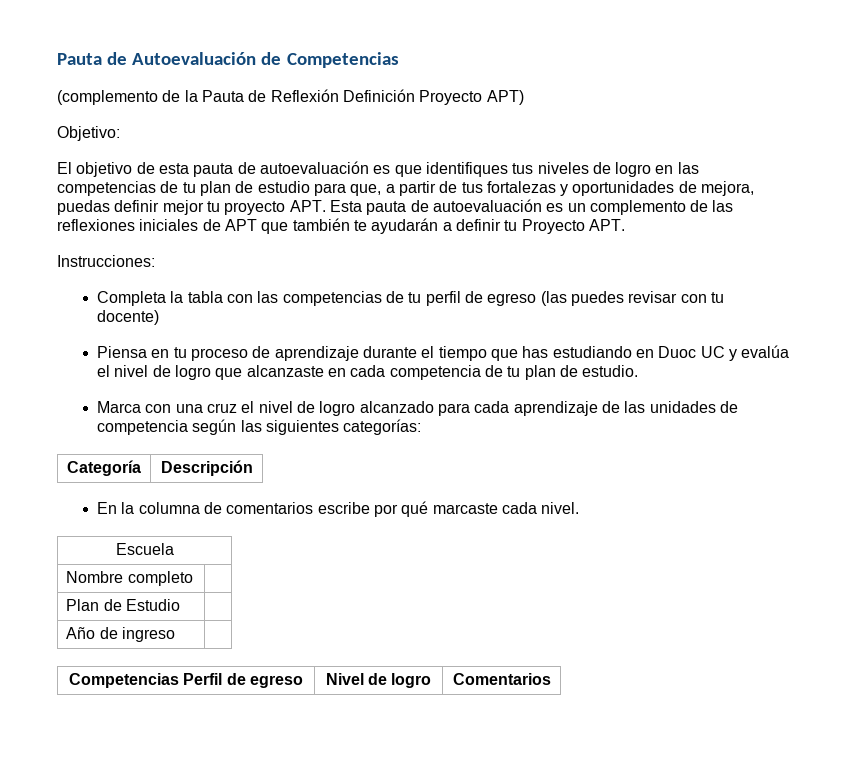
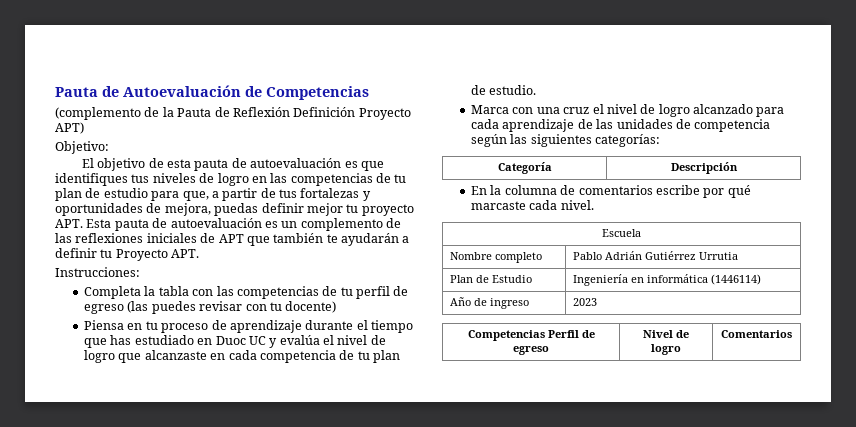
- Piensa en tu proceso de aprendizaje durante el tiempo que has estudiando en Duoc UC y evalúa el nivel de logro que alcanzaste en cada competencia de tu plan de estudio.
+ Piensa en tu proceso de aprendizaje durante el tiempo que has estudiado en Duoc UC y evalúa el nivel de logro que alcanzaste en cada competencia de tu plan de estudio.
- Nombre completo |
+ Nombre completo | Pablo Adrián Gutiérrez Urrutia
- Plan de Estudio |
+ Plan de Estudio | Ingeniería en informática (1446114)
- Año de ingreso |
+ Año de ingreso | 2023

